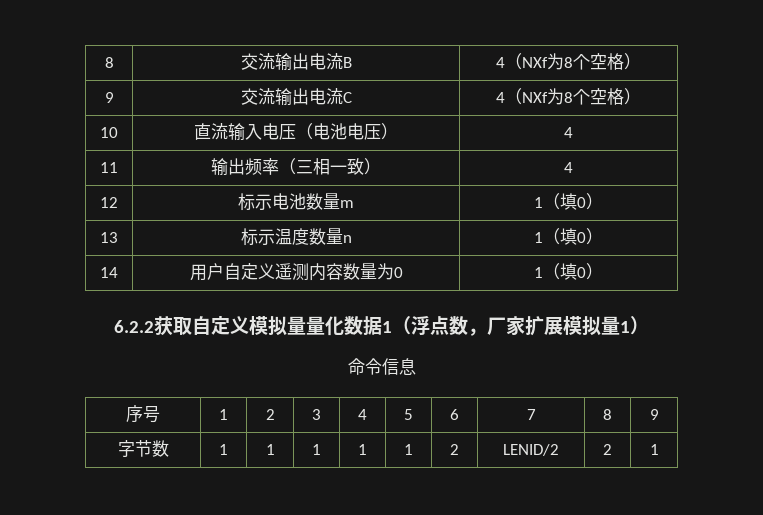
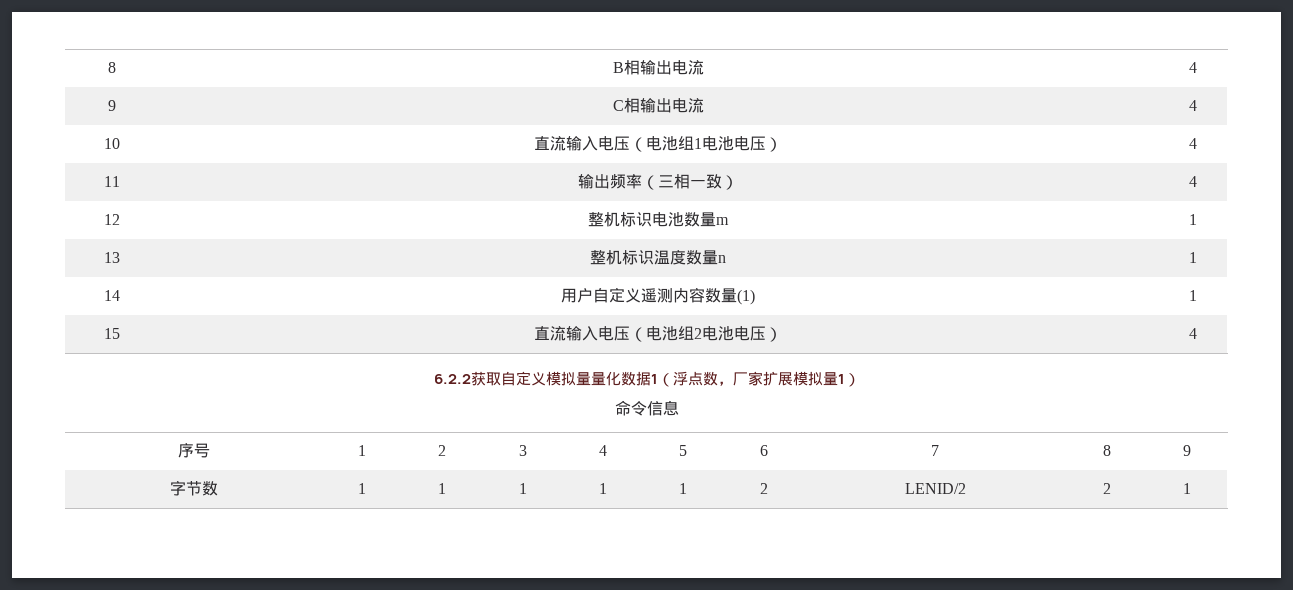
- 8 | 交流输出电流B | 4（NXf为8个空格）
+ 8 | B相输出电流 | 4
- 9 | 交流输出电流C | 4（NXf为8个空格）
+ 9 | C相输出电流 | 4
- 10 | 直流输入电压（电池电压） | 4
+ 10 | 直流输入电压（电池组1电池电压） | 4
- 12 | 标示电池数量m | 1（填0）
+ 12 | 整机标识电池数量m | 1
- 13 | 标示温度数量n | 1（填0）
+ 13 | 整机标识温度数量n | 1
- 14 | 用户自定义遥测内容数量为0 | 1（填0）
+ 14 | 用户自定义遥测内容数量(1) | 1
+ 15 | 直流输入电压（电池组2电池电压） | 4

